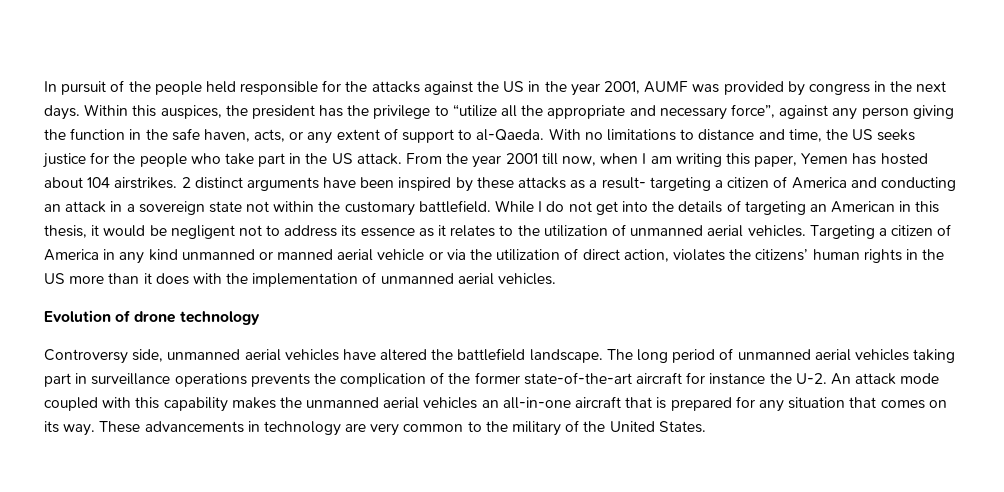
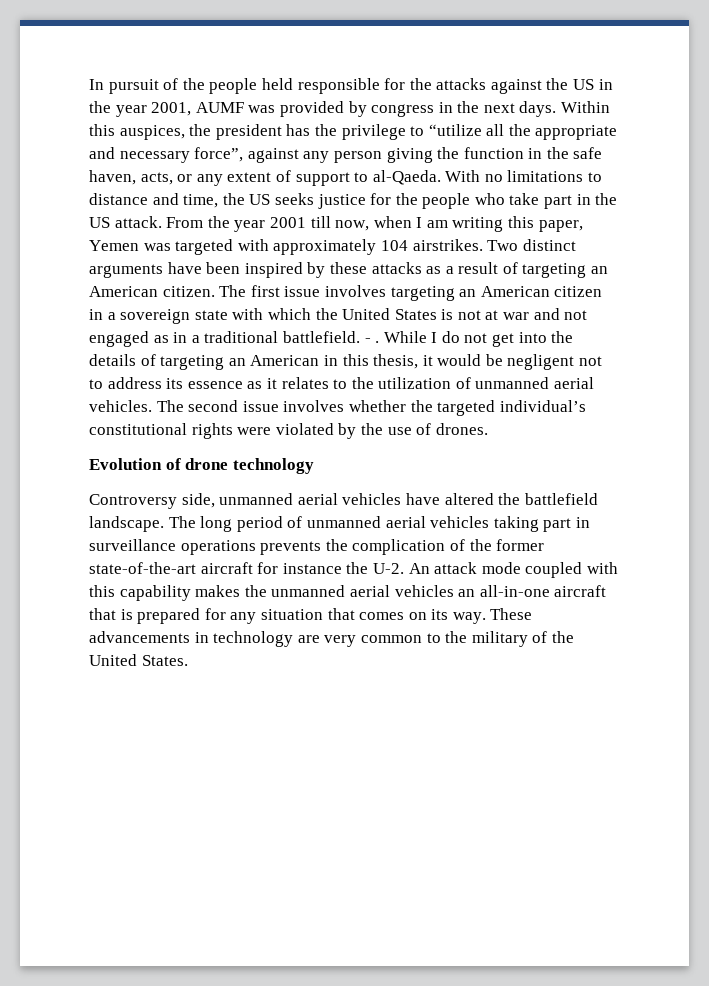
- From the year 2001 till now, when I am writing this paper, Yemen has hosted about 104 airstrikes.
+ From the year 2001 till now, when I am writing this paper, Yemen was targeted with approximately 104 airstrikes.
- 2 distinct arguments have been inspired by these attacks as a result- targeting a citizen of America and conducting an attack in a sovereign state not within the customary battlefield.
+ Two distinct arguments have been inspired by these attacks as a result of targeting an American citizen. The first issue involves targeting an American citizen in a sovereign state with which the United States is not at war and not engaged as in a traditional battlefield. - .
- Targeting a citizen of America in any kind unmanned or manned aerial vehicle or via the utilization of direct action, violates the citizens’ human rights in the US more than it does with the implementation of unmanned aerial vehicles.
+ The second issue involves whether the targeted individual’s constitutional rights were violated by the use of drones.

